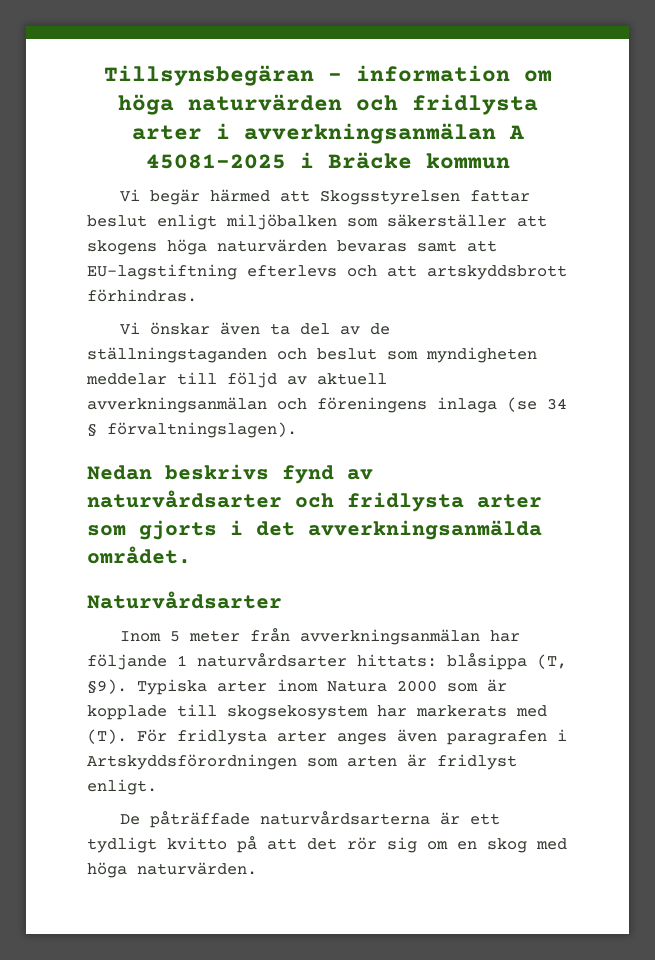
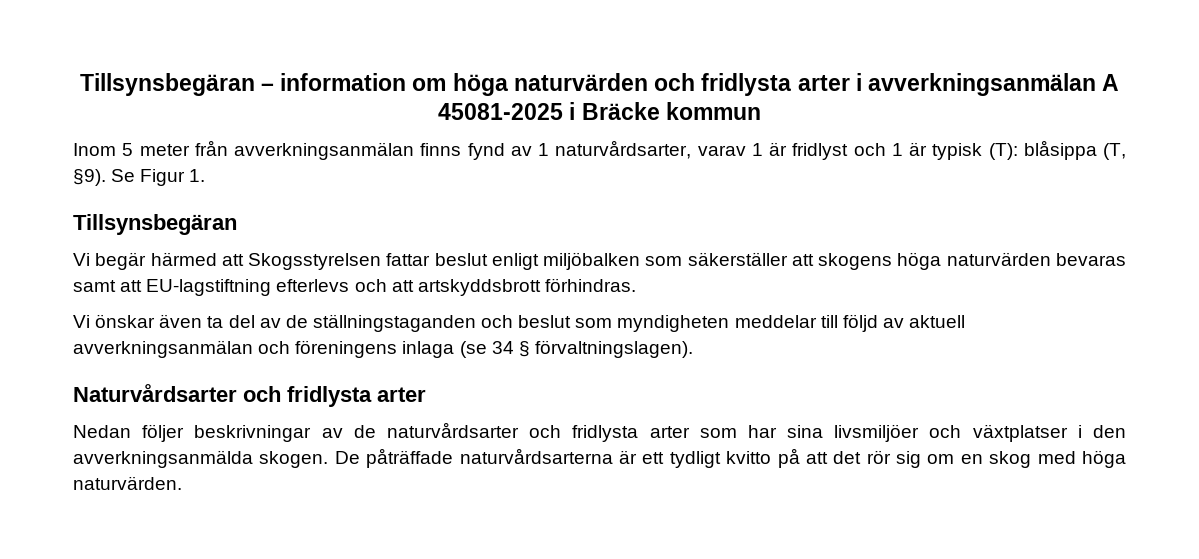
+ Inom 5 meter från avverkningsanmälan finns fynd av 1 naturvårdsarter, varav 1 är fridlyst och 1 är typisk (T): blåsippa (T, §9). Se Figur 1.
+ Tillsynsbegäran
- Nedan beskrivs fynd av naturvårdsarter och fridlysta arter som gjorts i det avverkningsanmälda området.
- Naturvårdsarter
- Inom 5 meter från avverkningsanmälan har följande 1 naturvårdsarter hittats: blåsippa (T, §9). Typiska arter inom Natura 2000 som är kopplade till skogsekosystem har markerats med (T). För fridlysta arter anges även paragrafen i Artskyddsförordningen som arten är fridlyst enligt.
- De påträffade naturvårdsarterna är ett tydligt kvitto på att det rör sig om en skog med höga naturvärden.
+ Naturvårdsarter och fridlysta arter
+ Nedan följer beskrivningar av de naturvårdsarter och fridlysta arter som har sina livsmiljöer och växtplatser i den avverkningsanmälda skogen. De påträffade naturvårdsarterna är ett tydligt kvitto på att det rör sig om en skog med höga naturvärden.

